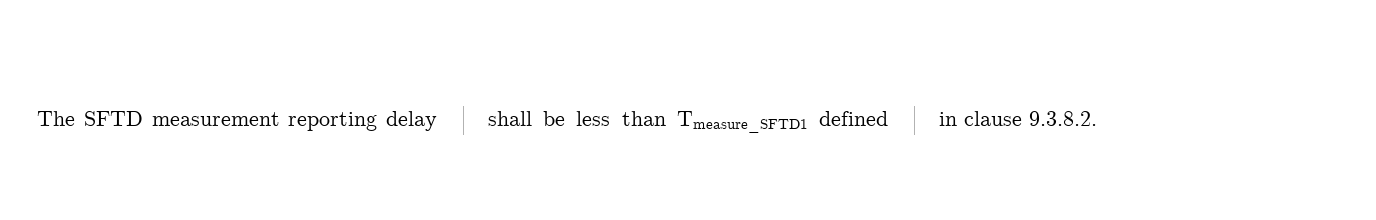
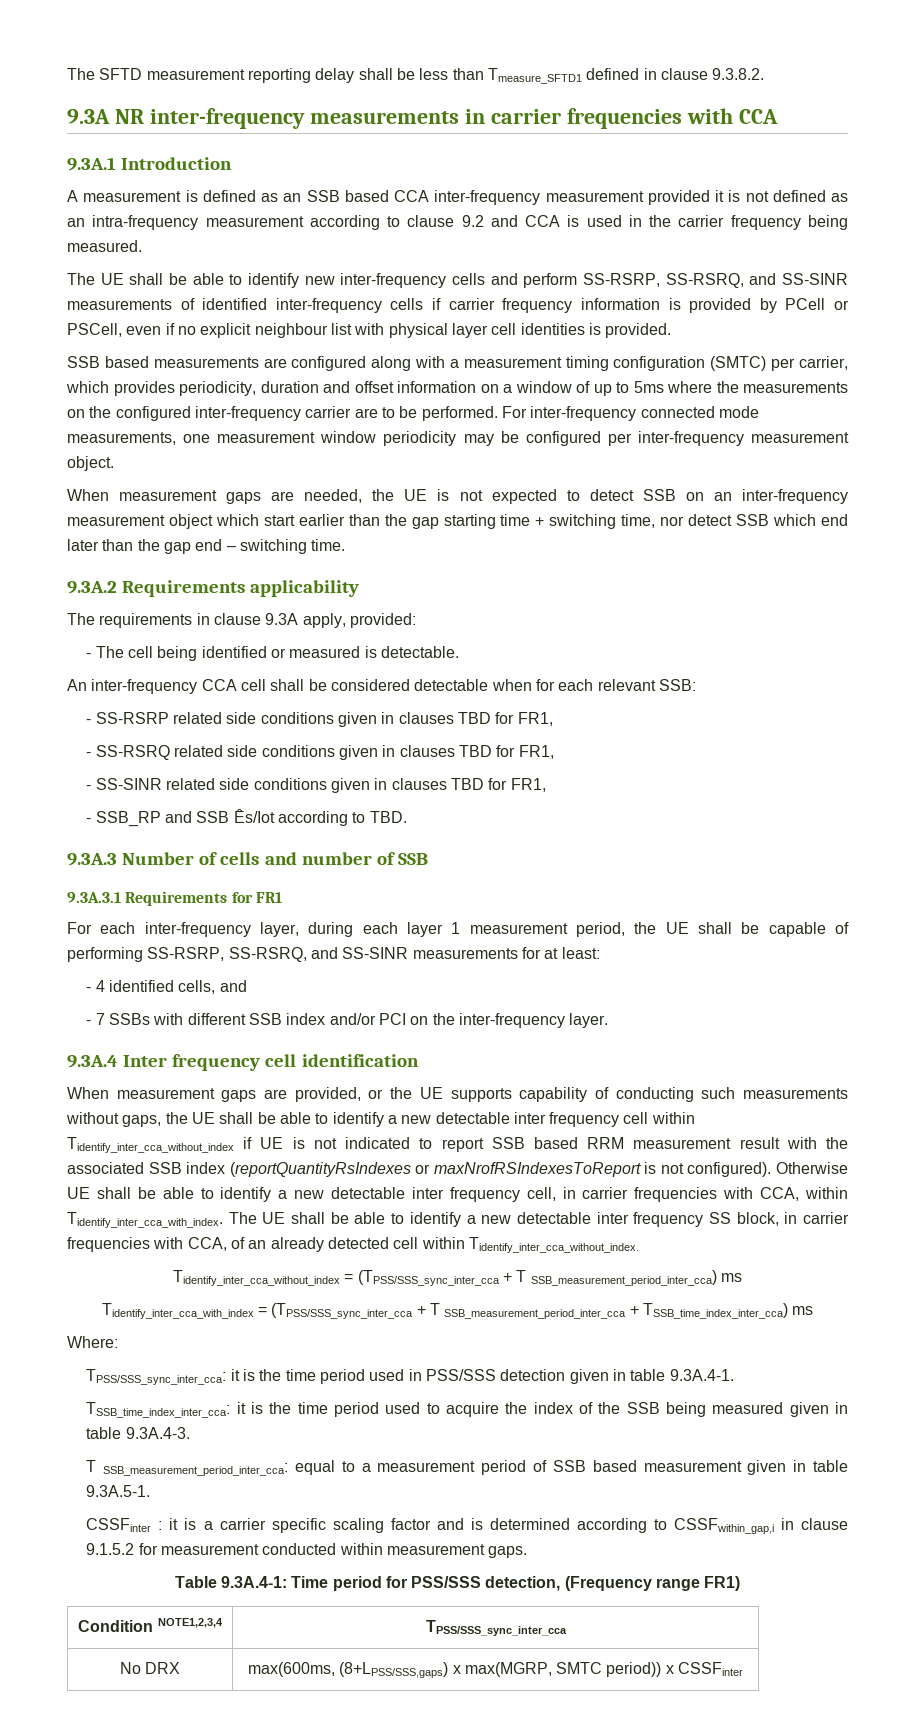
+ 9.3A NR inter-frequency measurements in carrier frequencies with CCA
+ 9.3A.1 Introduction
+ A measurement is defined as an SSB based CCA inter-frequency measurement provided it is not defined as an intra-frequency measurement according to clause 9.2 and CCA is used in the carrier frequency being measured.
+ The UE shall be able to identify new inter-frequency cells and perform SS-RSRP, SS-RSRQ, and SS-SINR measurements of identified inter-frequency cells if carrier frequency information is provided by PCell or PSCell, even if no explicit neighbour list with physical layer cell identities is provided.
+ SSB based measurements are configured along with a measurement timing configuration (SMTC) per carrier, which provides periodicity, duration and offset information on a window of up to 5ms where the measurements on the configured inter-frequency carrier are to be performed. For inter-frequency connected mode measurements, one measurement window periodicity may be configured per inter-frequency measurement object.
+ When measurement gaps are needed, the UE is not expected to detect SSB on an inter-frequency measurement object which start earlier than the gap starting time + switching time, nor detect SSB which end later than the gap end – switching time.
+ 9.3A.2 Requirements applicability
+ The requirements in clause 9.3A apply, provided:
+ - The cell being identified or measured is detectable.
+ An inter-frequency CCA cell shall be considered detectable when for each relevant SSB:
+ - SS-RSRP related side conditions given in clauses TBD for FR1,
+ - SS-RSRQ related side conditions given in clauses TBD for FR1,
+ - SS-SINR related side conditions given in clauses TBD for FR1,
+ - SSB_RP and SSB Ês/Iot according to TBD.
+ 9.3A.3 Number of cells and number of SSB
+ 9.3A.3.1 Requirements for FR1
+ For each inter-frequency layer, during each layer 1 measurement period, the UE shall be capable of performing SS-RSRP, SS-RSRQ, and SS-SINR measurements for at least:
+ - 4 identified cells, and
+ - 7 SSBs with different SSB index and/or PCI on the inter-frequency layer.
+ 9.3A.4 Inter frequency cell identification
+ When measurement gaps are provided, or the UE supports capability of conducting such measurements without gaps, the UE shall be able to identify a new detectable inter frequency cell within Tidentify_inter_cca_without_index if UE is not indicated to report SSB based RRM measurement result with the associated SSB index (reportQuantityRsIndexes or maxNrofRSIndexesToReport is not configured). Otherwise UE shall be able to identify a new detectable inter frequency cell, in carrier frequencies with CCA, within Tidentify_inter_cca_with_index. The UE shall be able to identify a new detectable inter frequency SS block, in carrier frequencies with CCA, of an already detected cell within Tidentify_inter_cca_without_index.
+ Tidentify_inter_cca_without_index = (TPSS/SSS_sync_inter_cca + T SSB_measurement_period_inter_cca) ms
+ Tidentify_inter_cca_with_index = (TPSS/SSS_sync_inter_cca + T SSB_measurement_period_inter_cca + TSSB_time_index_inter_cca) ms
+ Where:
+ TPSS/SSS_sync_inter_cca: it is the time period used in PSS/SSS detection given in table 9.3A.4-1.
+ TSSB_time_index_inter_cca: it is the time period used to acquire the index of the SSB being measured given in table 9.3A.4-3.
+ T SSB_measurement_period_inter_cca: equal to a measurement period of SSB based measurement given in table 9.3A.5-1.
+ CSSFinter : it is a carrier specific scaling factor and is determined according to CSSFwithin_gap,i in clause 9.1.5.2 for measurement conducted within measurement gaps.
+ Table 9.3A.4-1: Time period for PSS/SSS detection, (Frequency range FR1)
+ Condition NOTE1,2,3,4 | TPSS/SSS_sync_inter_cca
+ No DRX | max(600ms, (8+LPSS/SSS,gaps) x max(MGRP, SMTC period)) x CSSFinter

